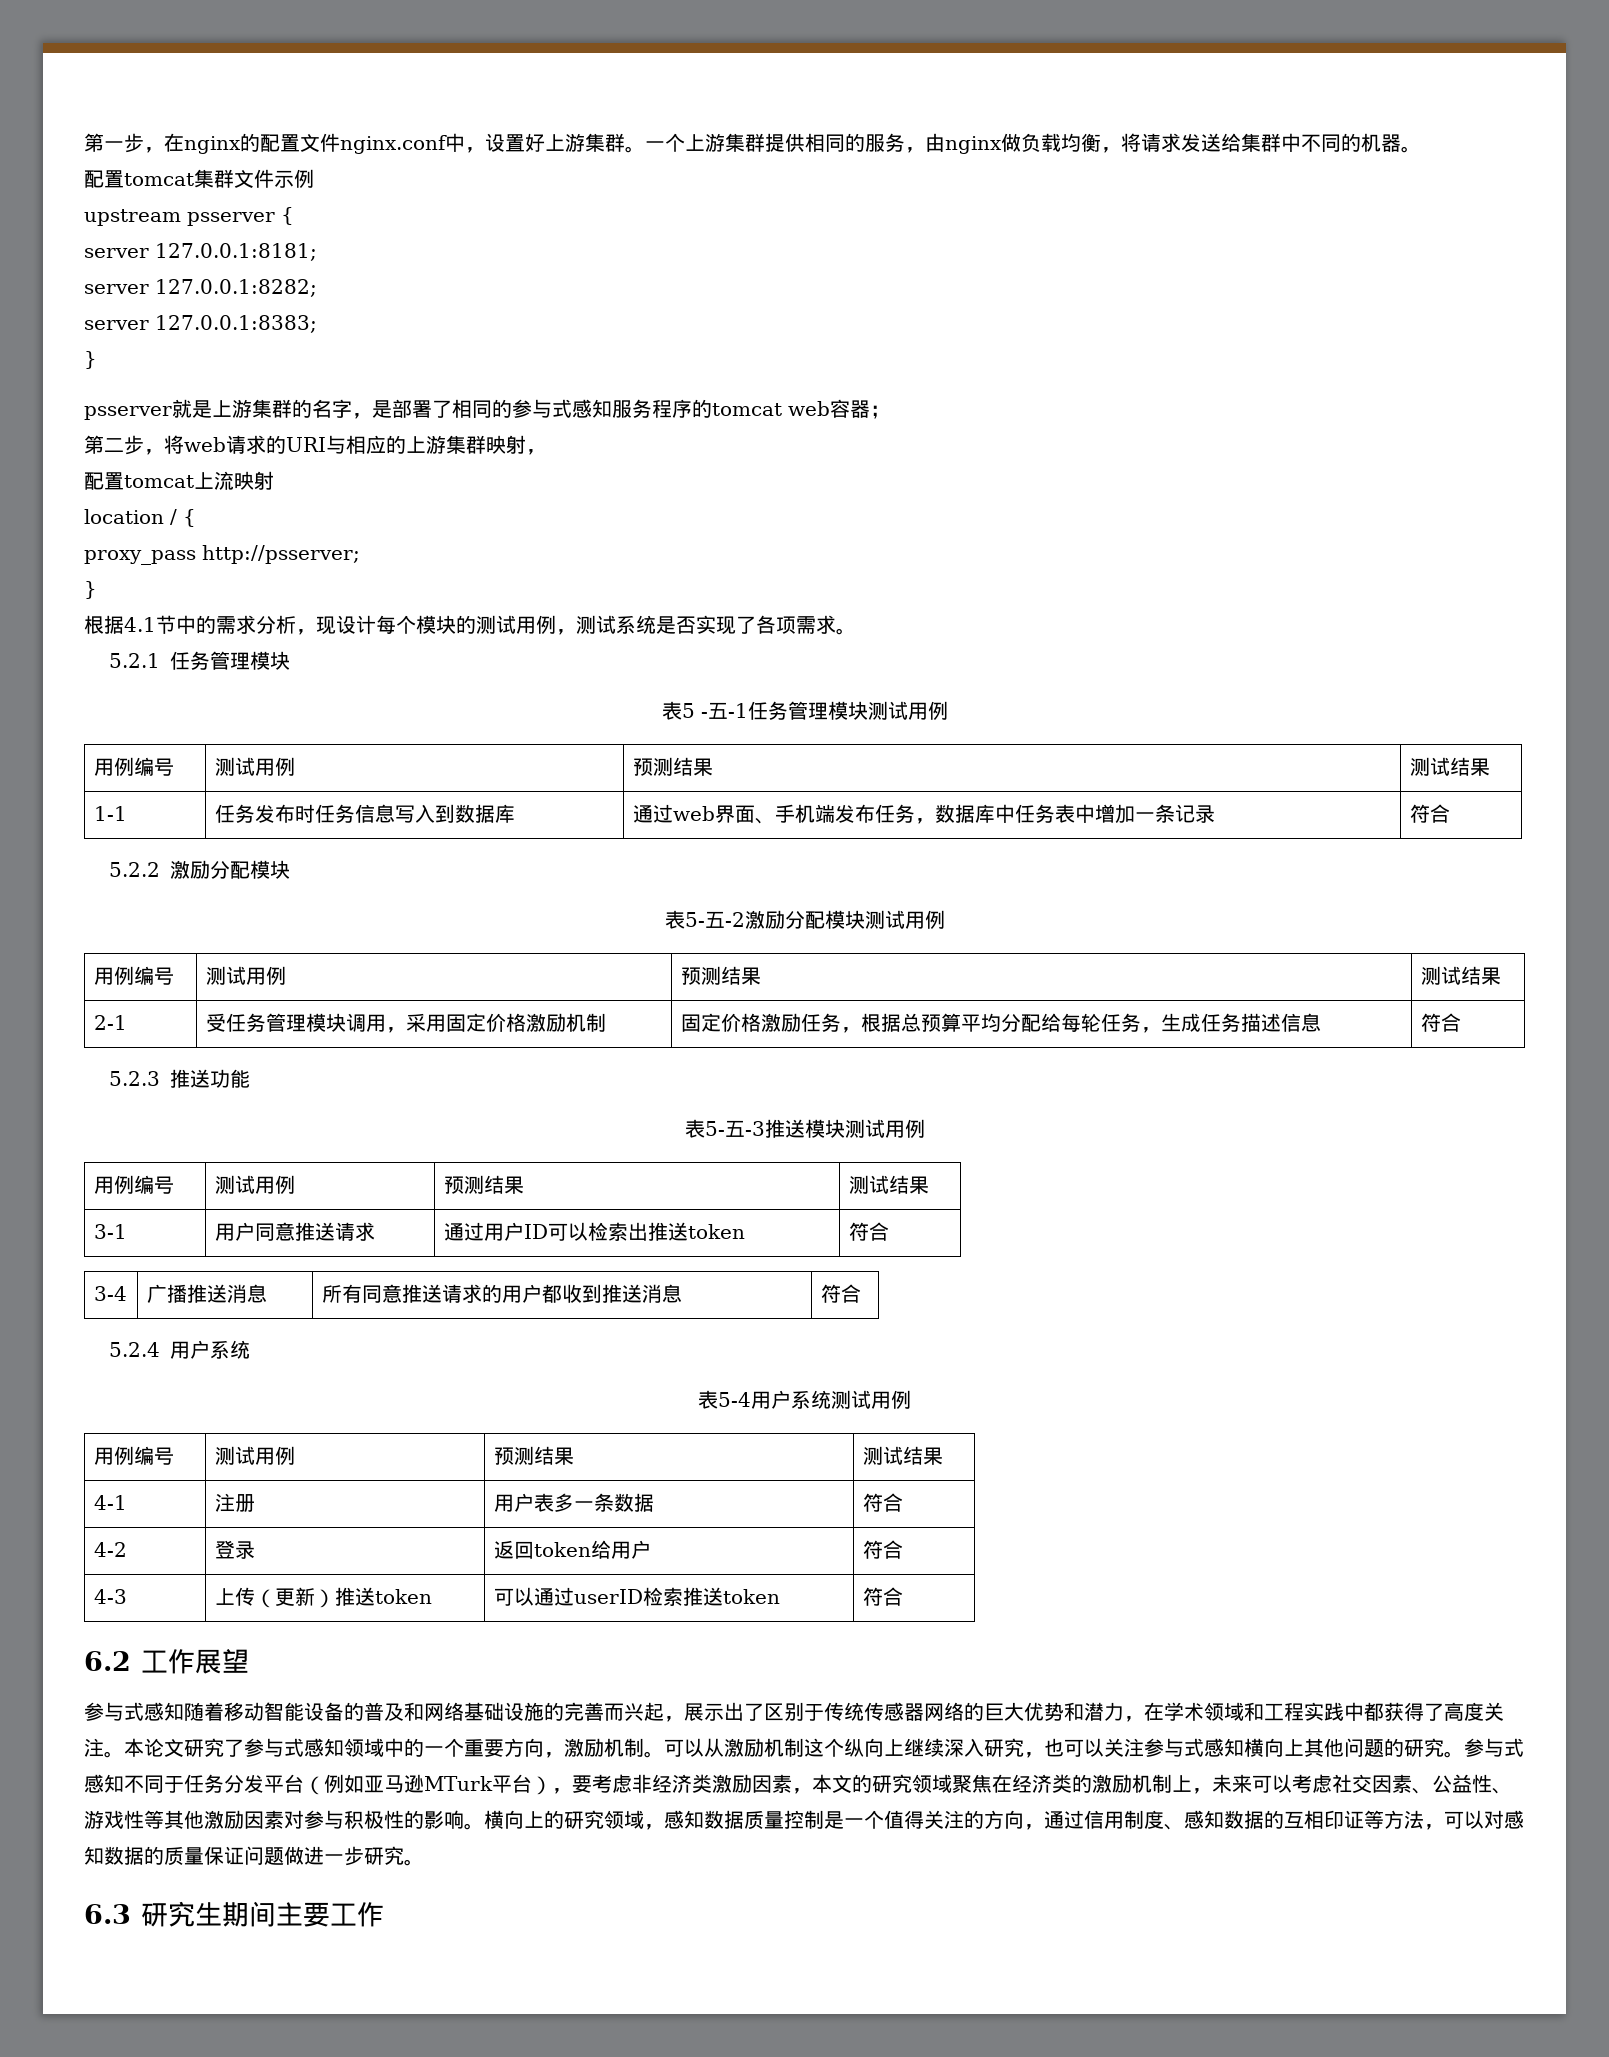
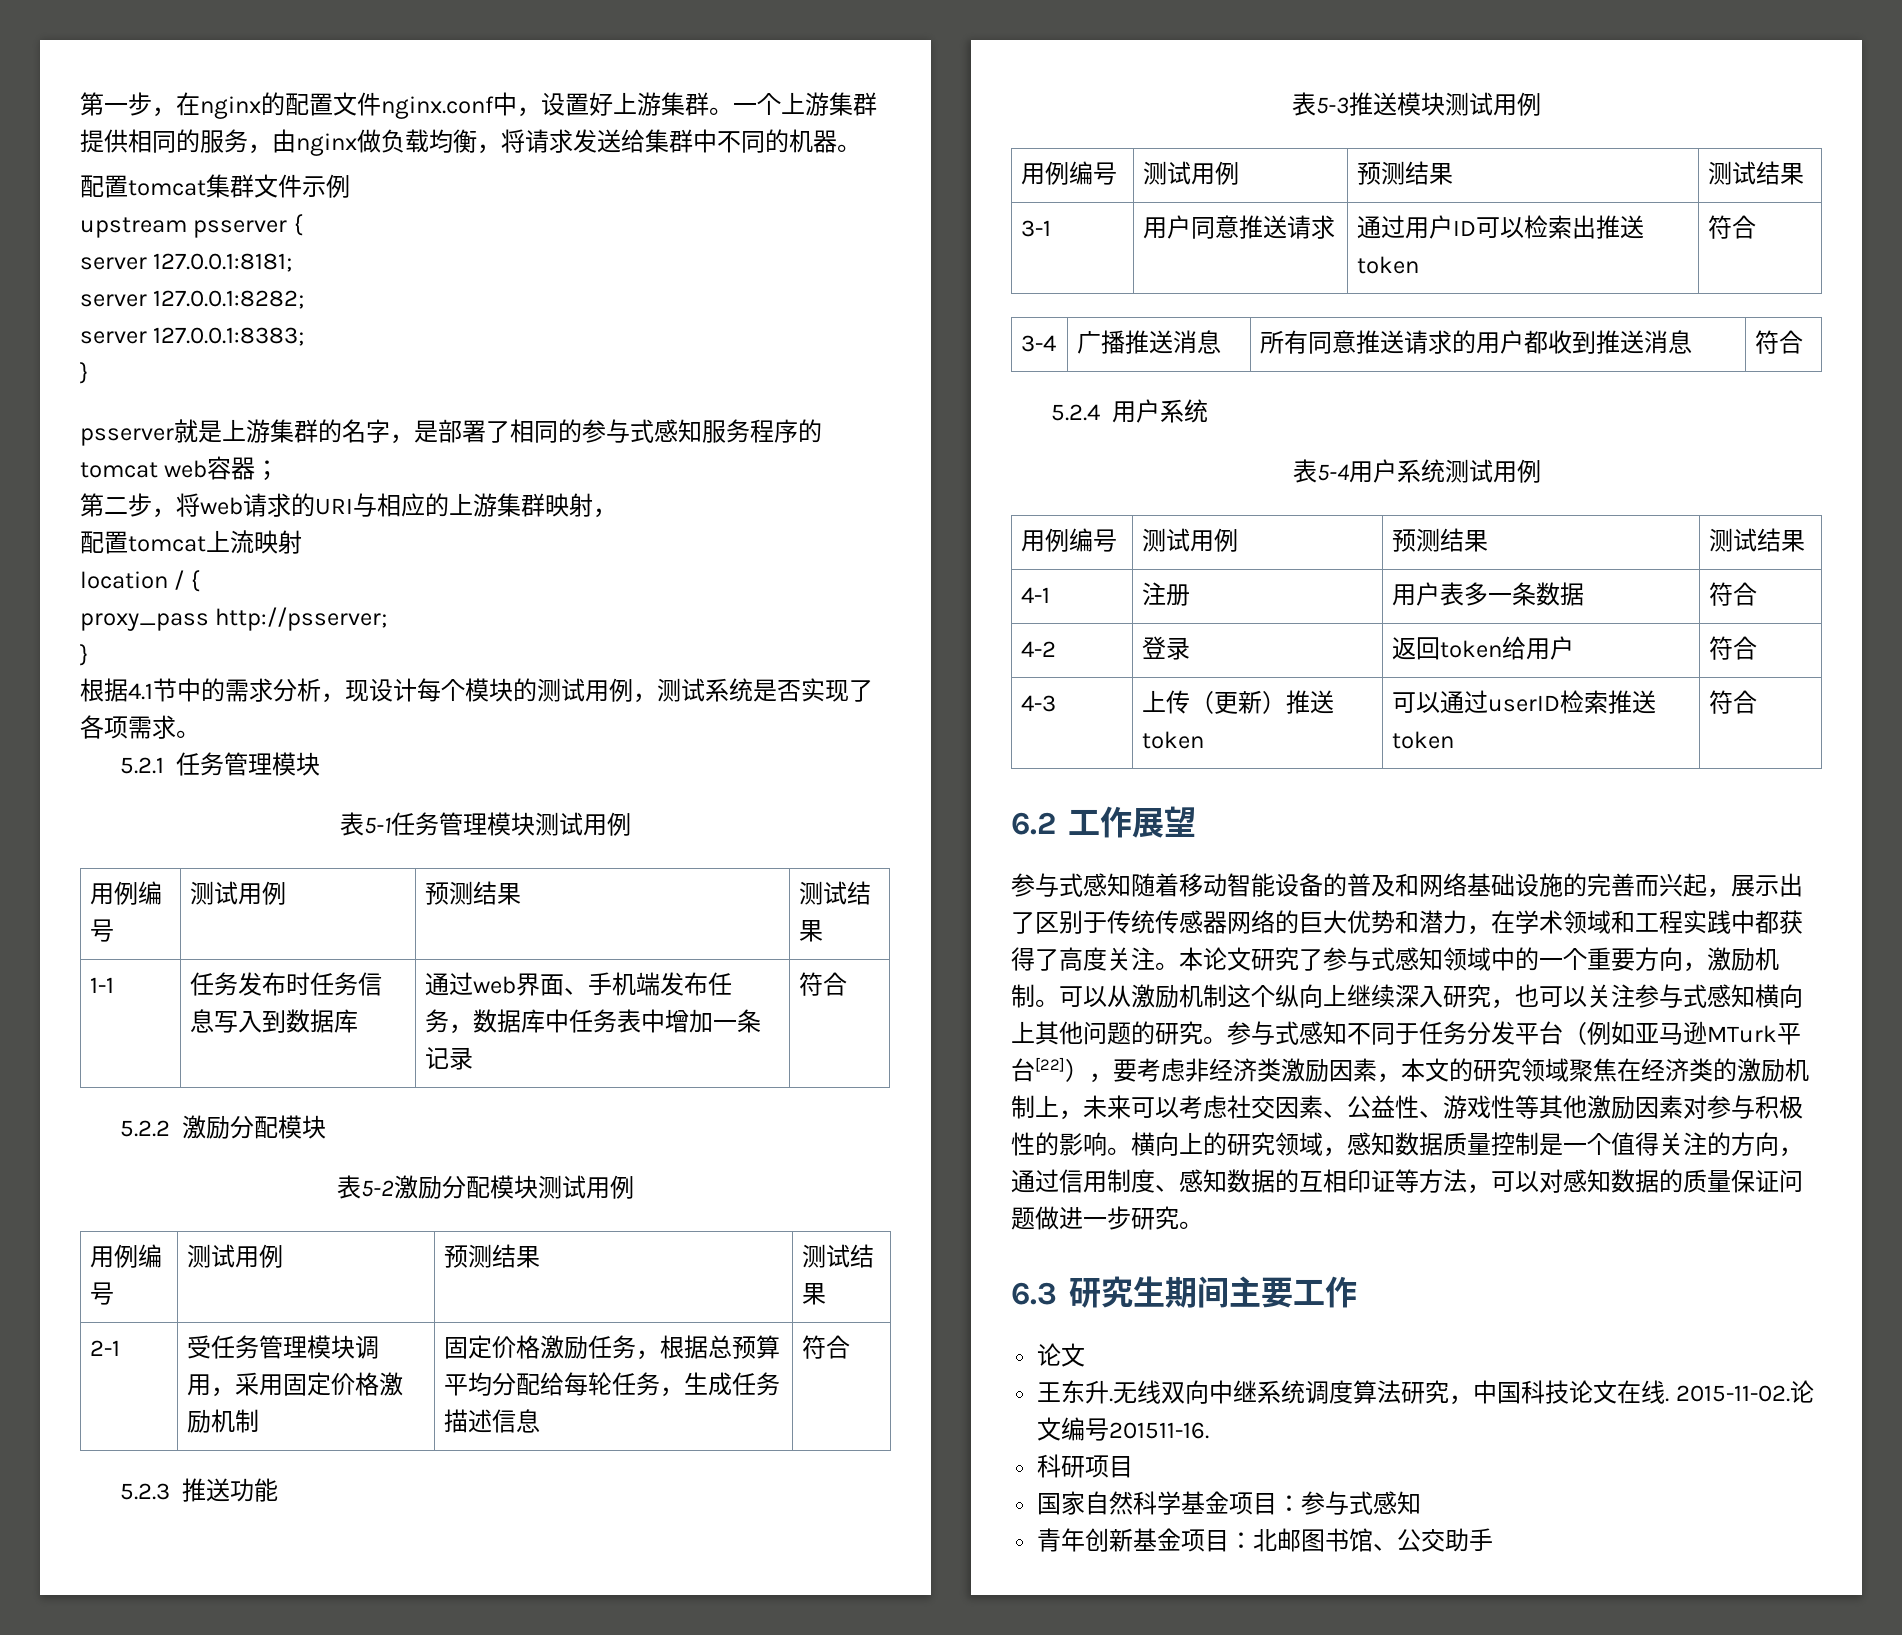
- 表5 -五-1任务管理模块测试用例
+ 表5-1任务管理模块测试用例
- 表5-五-2激励分配模块测试用例
+ 表5-2激励分配模块测试用例
- 表5-五-3推送模块测试用例
+ 表5-3推送模块测试用例
- 参与式感知不同于任务分发平台（例如亚马逊MTurk平台），要考虑非经济类激励因素，本文的研究领域聚焦在经济类的激励机制上，未来可以考虑社交因素、公益性、游戏性等其他激励因素对参与积极性的影响。
+ 参与式感知不同于任务分发平台（例如亚马逊MTurk平台[22]），要考虑非经济类激励因素，本文的研究领域聚焦在经济类的激励机制上，未来可以考虑社交因素、公益性、游戏性等其他激励因素对参与积极性的影响。
  6.3研究生期间主要工作
+ 论文
+ 王东升.无线双向中继系统调度算法研究，中国科技论文在线. 2015-11-02.论文编号201511-16.
+ 科研项目
+ 国家自然科学基金项目：参与式感知
+ 青年创新基金项目：北邮图书馆、公交助手

